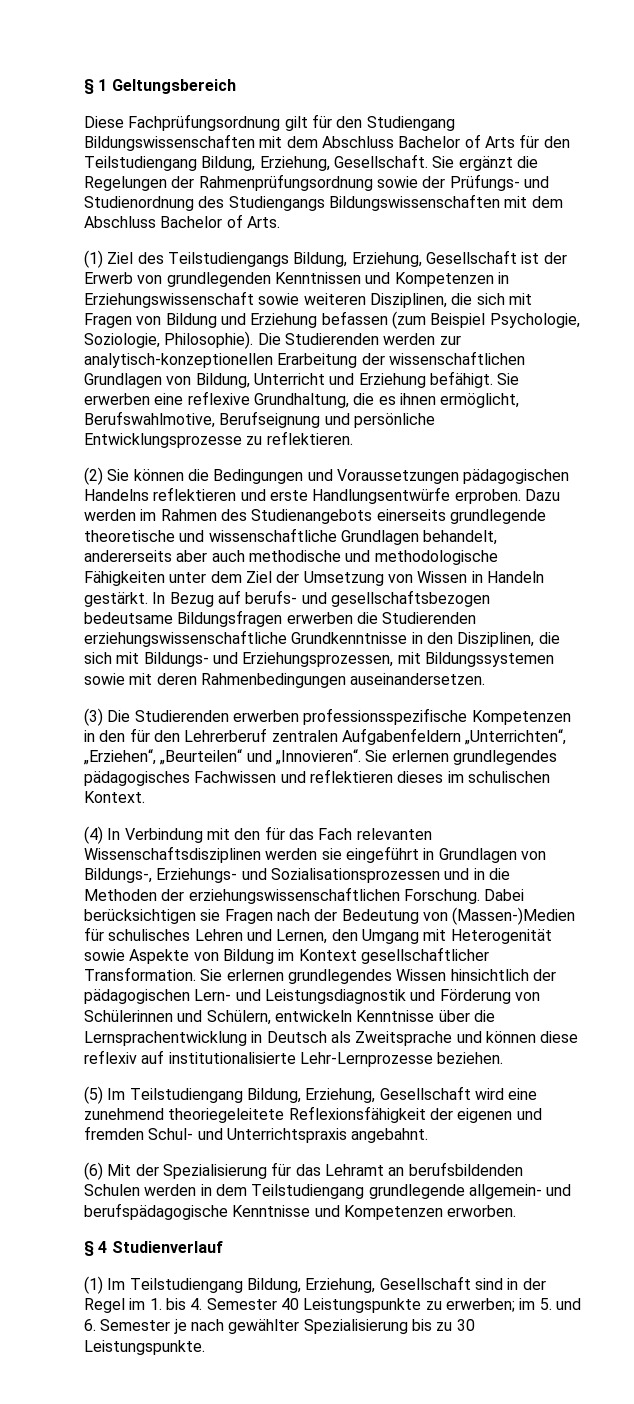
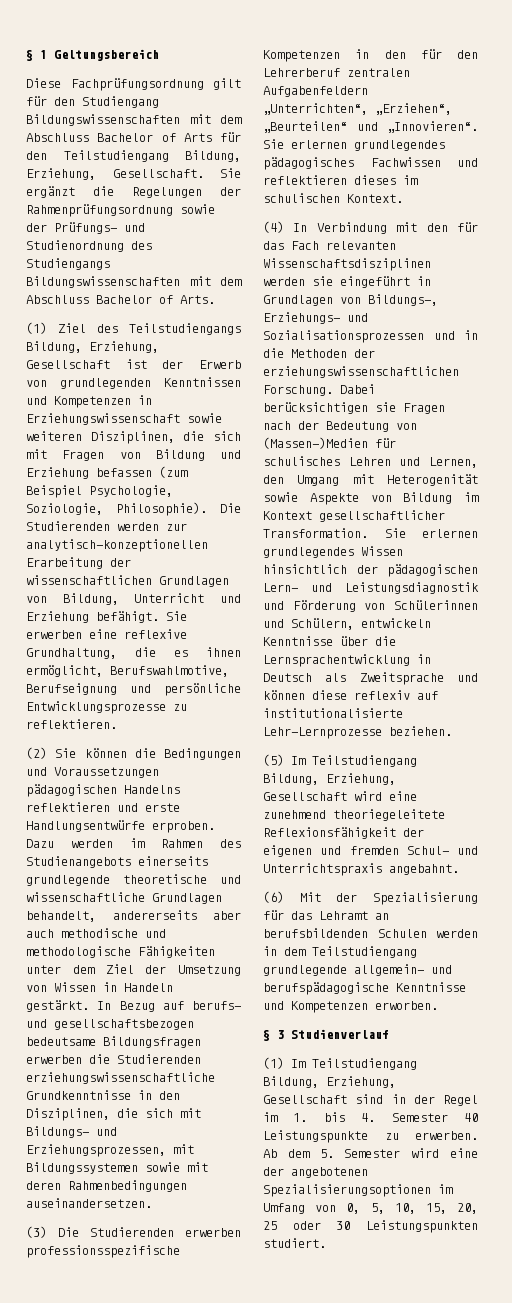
- § 4 Studienverlauf
+ § 3 Studienverlauf
- (1) Im Teilstudiengang Bildung, Erziehung, Gesellschaft sind in der Regel im 1. bis 4. Semester 40 Leistungspunkte zu erwerben; im 5. und 6. Semester je nach gewählter Spezialisierung bis zu 30 Leistungspunkte.
+ (1) Im Teilstudiengang Bildung, Erziehung, Gesellschaft sind in der Regel im 1. bis 4. Semester 40 Leistungspunkte zu erwerben. Ab dem 5. Semester wird eine der angebotenen Spezialisierungsoptionen im Umfang von 0, 5, 10, 15, 20, 25 oder 30 Leistungspunkten studiert.

